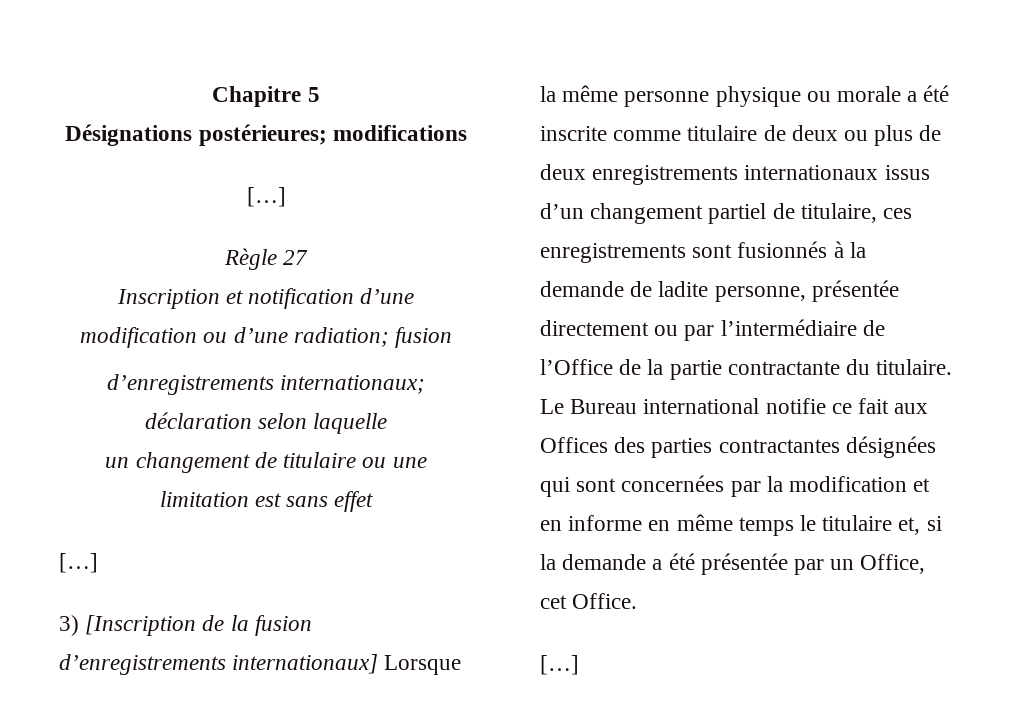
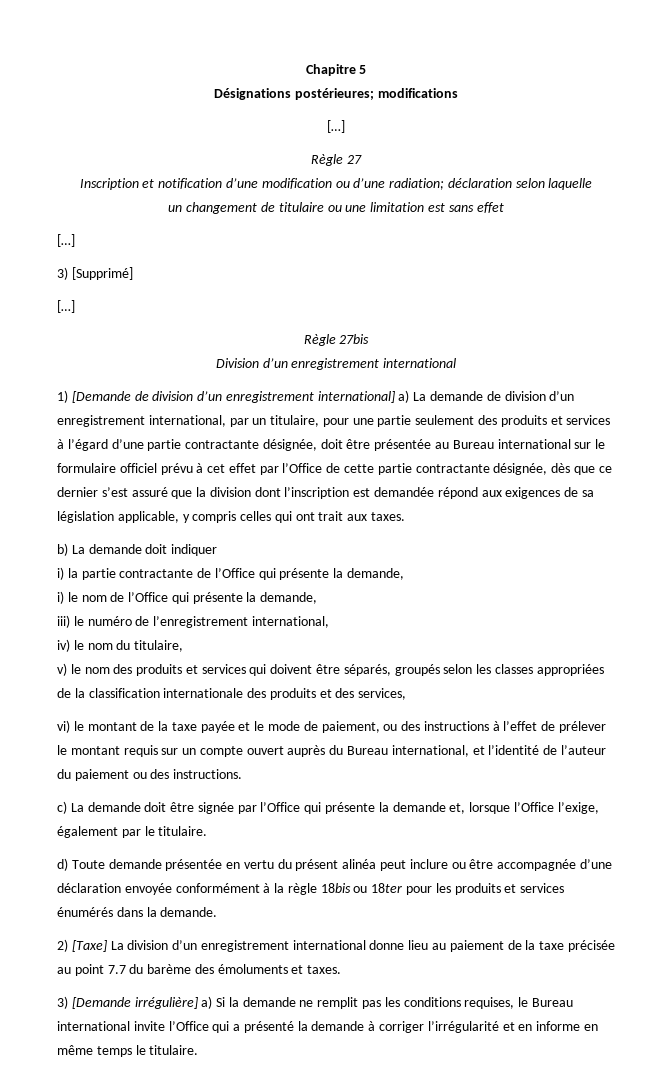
- Inscription et notification d’une modification ou d’une radiation; fusion
- d’enregistrements internationaux; déclaration selon laquelle
+ Inscription et notification d’une modification ou d’une radiation; déclaration selon laquelle
- 3) [Inscription de la fusion d’enregistrements internationaux] Lorsque la même personne physique ou morale a été inscrite comme titulaire de deux ou plus de deux enregistrements internationaux issus d’un changement partiel de titulaire, ces enregistrements sont fusionnés à la demande de ladite personne, présentée directement ou par l’intermédiaire de l’Office de la partie contractante du titulaire. Le Bureau international notifie ce fait aux Offices des parties contractantes désignées qui sont concernées par la modification et en informe en même temps le titulaire et, si la demande a été présentée par un Office, cet Office.
+ 3) [Supprimé]
  […]
+ Règle 27bis
+ Division d’un enregistrement international
+ 1) [Demande de division d’un enregistrement international] a) La demande de division d’un enregistrement international, par un titulaire, pour une partie seulement des produits et services à l’égard d’une partie contractante désignée, doit être présentée au Bureau international sur le formulaire officiel prévu à cet effet par l’Office de cette partie contractante désignée, dès que ce dernier s’est assuré que la division dont l’inscription est demandée répond aux exigences de sa législation applicable, y compris celles qui ont trait aux taxes.
+ b) La demande doit indiquer
+ i) la partie contractante de l’Office qui présente la demande,
+ i) le nom de l’Office qui présente la demande,
+ iii) le numéro de l’enregistrement international,
+ iv) le nom du titulaire,
+ v) le nom des produits et services qui doivent être séparés, groupés selon les classes appropriées de la classification internationale des produits et des services,
+ vi) le montant de la taxe payée et le mode de paiement, ou des instructions à l’effet de prélever le montant requis sur un compte ouvert auprès du Bureau international, et l’identité de l’auteur du paiement ou des instructions.
+ c) La demande doit être signée par l’Office qui présente la demande et, lorsque l’Office l’exige, également par le titulaire.
+ d) Toute demande présentée en vertu du présent alinéa peut inclure ou être accompagnée d’une déclaration envoyée conformément à la règle 18bis ou 18ter pour les produits et services énumérés dans la demande.
+ 2) [Taxe] La division d’un enregistrement international donne lieu au paiement de la taxe précisée au point 7.7 du barème des émoluments et taxes.
+ 3) [Demande irrégulière] a) Si la demande ne remplit pas les conditions requises, le Bureau international invite l’Office qui a présenté la demande à corriger l’irrégularité et en informe en même temps le titulaire.

